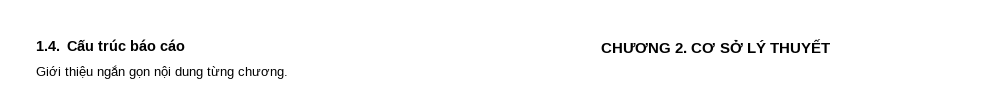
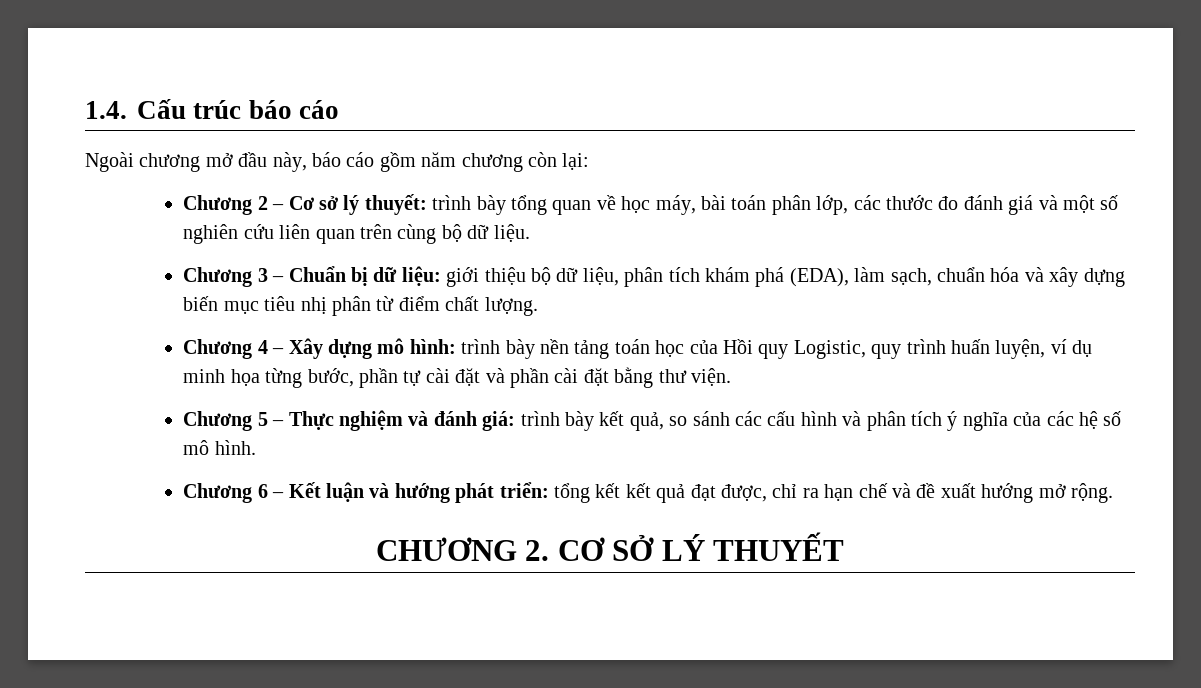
- Giới thiệu ngắn gọn nội dung từng chương.
+ Ngoài chương mở đầu này, báo cáo gồm năm chương còn lại:
+ Chương 2 – Cơ sở lý thuyết: trình bày tổng quan về học máy, bài toán phân lớp, các thước đo đánh giá và một số nghiên cứu liên quan trên cùng bộ dữ liệu.
+ Chương 3 – Chuẩn bị dữ liệu: giới thiệu bộ dữ liệu, phân tích khám phá (EDA), làm sạch, chuẩn hóa và xây dựng biến mục tiêu nhị phân từ điểm chất lượng.
+ Chương 4 – Xây dựng mô hình: trình bày nền tảng toán học của Hồi quy Logistic, quy trình huấn luyện, ví dụ minh họa từng bước, phần tự cài đặt và phần cài đặt bằng thư viện.
+ Chương 5 – Thực nghiệm và đánh giá: trình bày kết quả, so sánh các cấu hình và phân tích ý nghĩa của các hệ số mô hình.
+ Chương 6 – Kết luận và hướng phát triển: tổng kết kết quả đạt được, chỉ ra hạn chế và đề xuất hướng mở rộng.

